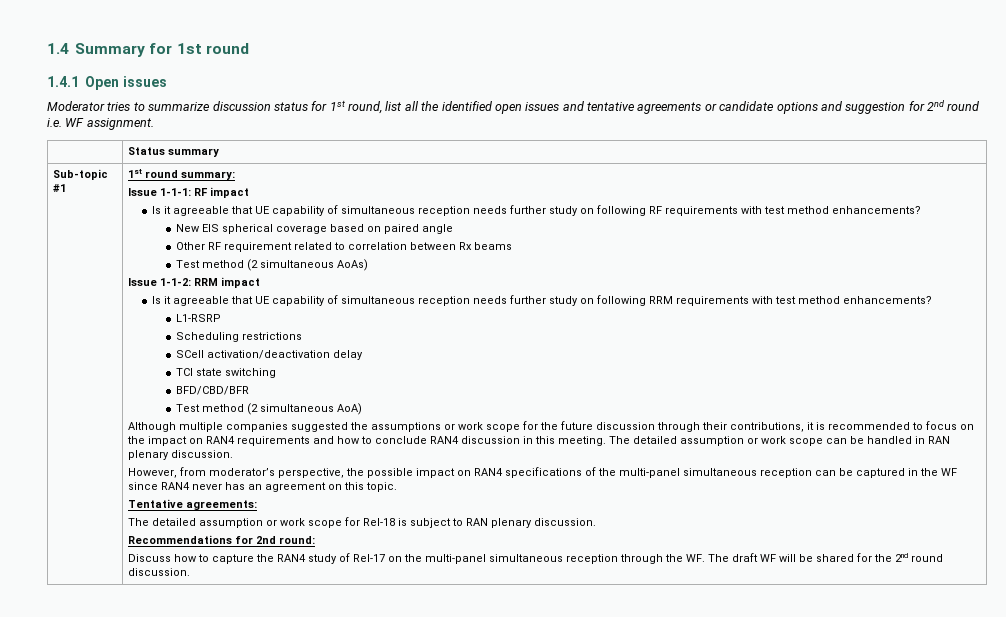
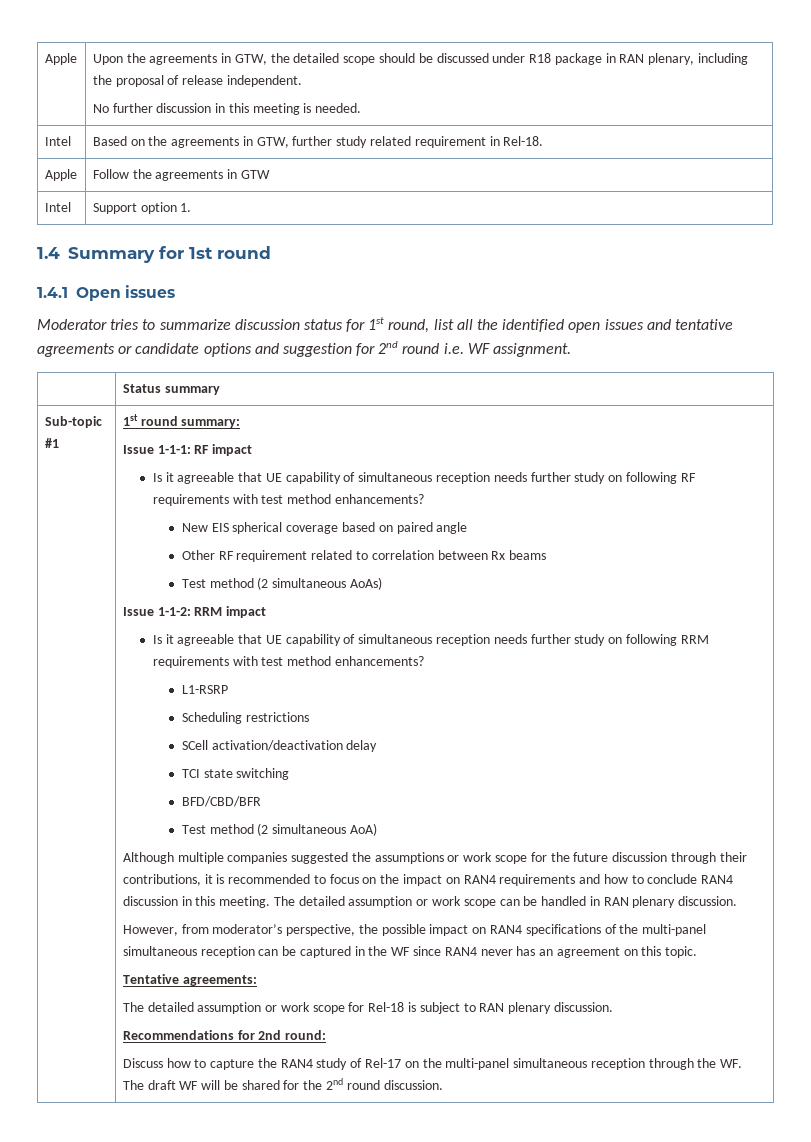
+ Apple | Upon the agreements in GTW, the detailed scope should be discussed under R18 package in RAN plenary, including the proposal of release independent.
+ No further discussion in this meeting is needed.
+ Intel | Based on the agreements in GTW, further study related requirement in Rel-18.
+ Apple | Follow the agreements in GTW
+ Intel | Support option 1.

